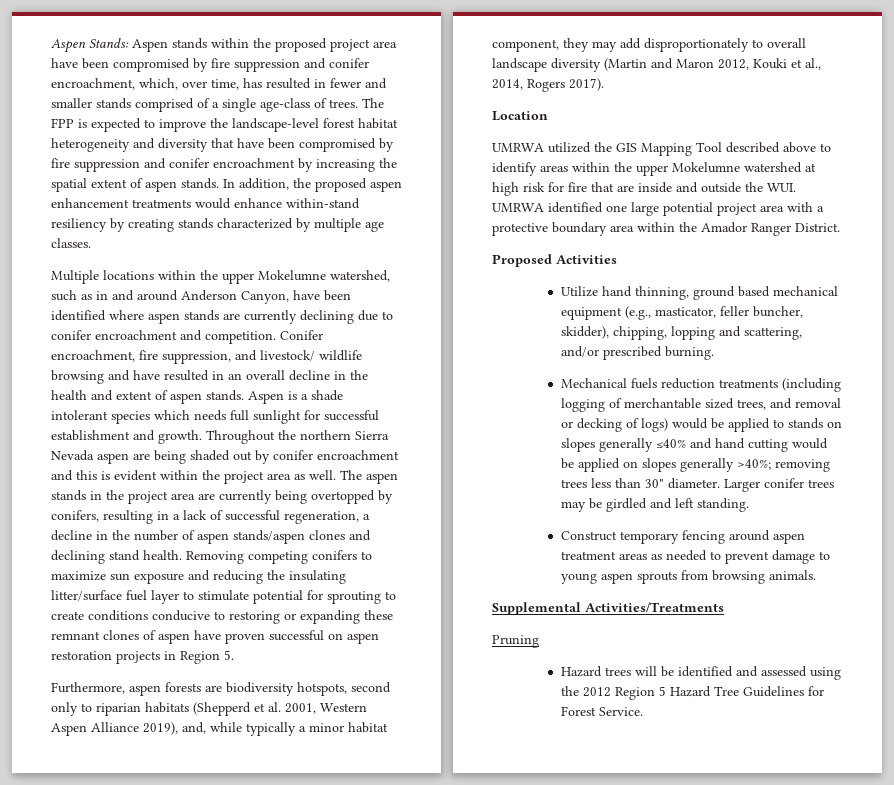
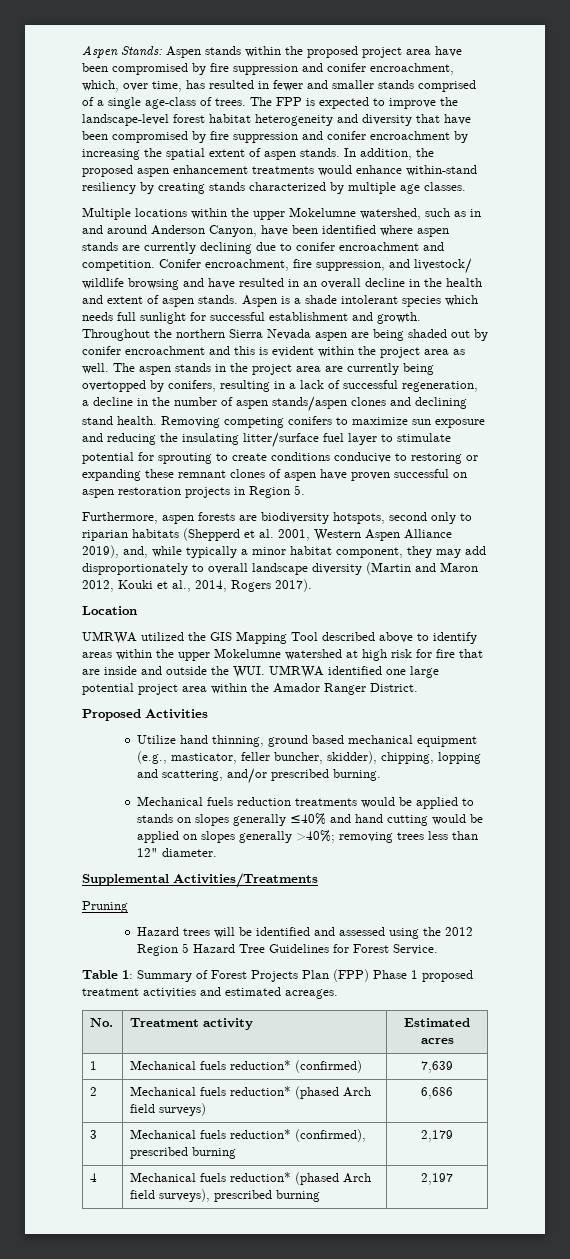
- UMRWA utilized the GIS Mapping Tool described above to identify areas within the upper Mokelumne watershed at high risk for fire that are inside and outside the WUI. UMRWA identified one large potential project area with a protective boundary area within the Amador Ranger District.
+ UMRWA utilized the GIS Mapping Tool described above to identify areas within the upper Mokelumne watershed at high risk for fire that are inside and outside the WUI. UMRWA identified one large potential project area within the Amador Ranger District.
- Mechanical fuels reduction treatments (including logging of merchantable sized trees, and removal or decking of logs) would be applied to stands on slopes generally ≤40% and hand cutting would be applied on slopes generally >40%; removing trees less than 30" diameter. Larger conifer trees may be girdled and left standing.
- Construct temporary fencing around aspen treatment areas as needed to prevent damage to young aspen sprouts from browsing animals.
+ Mechanical fuels reduction treatments would be applied to stands on slopes generally ≤40% and hand cutting would be applied on slopes generally >40%; removing trees less than 12" diameter.
+ Table 1: Summary of Forest Projects Plan (FPP) Phase 1 proposed treatment activities and estimated acreages.
+ No. | Treatment activity | Estimated acres
+ 1 | Mechanical fuels reduction* (confirmed) | 7,639
+ 2 | Mechanical fuels reduction* (phased Arch field surveys) | 6,686
+ 3 | Mechanical fuels reduction* (confirmed), prescribed burning | 2,179
+ 4 | Mechanical fuels reduction* (phased Arch field surveys), prescribed burning | 2,197

